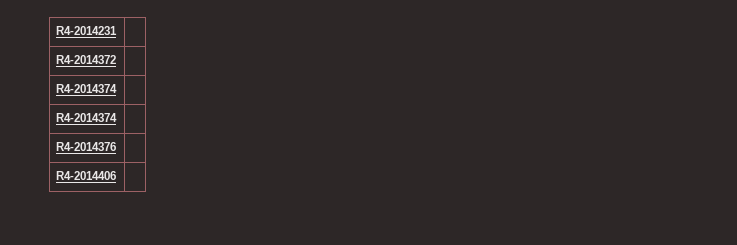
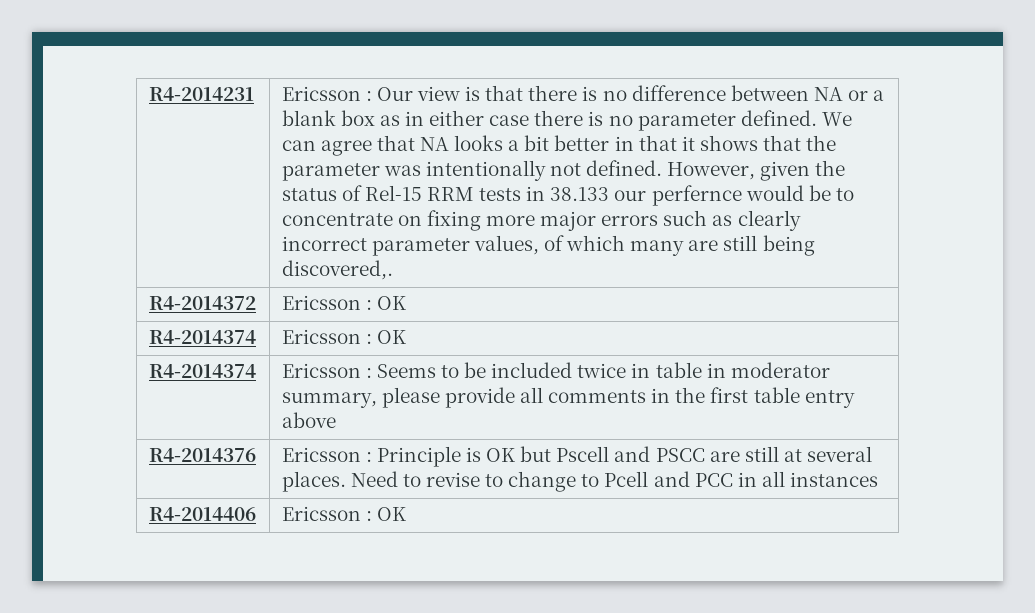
- R4-2014372 |
- R4-2014374 |
- R4-2014374 |
- R4-2014376 |
- R4-2014406 |
+ Ericsson : Our view is that there is no difference between NA or a blank box as in either case there is no parameter defined. We can agree that NA looks a bit better in that it shows that the parameter was intentionally not defined. However, given the status of Rel-15 RRM tests in 38.133 our perfernce would be to concentrate on fixing more major errors such as clearly incorrect parameter values, of which many are still being discovered,.
+ R4-2014372 | Ericsson : OK
+ R4-2014374 | Ericsson : OK
+ R4-2014374 | Ericsson : Seems to be included twice in table in moderator summary, please provide all comments in the first table entry above
+ R4-2014376 | Ericsson : Principle is OK but Pscell and PSCC are still at several places. Need to revise to change to Pcell and PCC in all instances
+ R4-2014406 | Ericsson : OK

